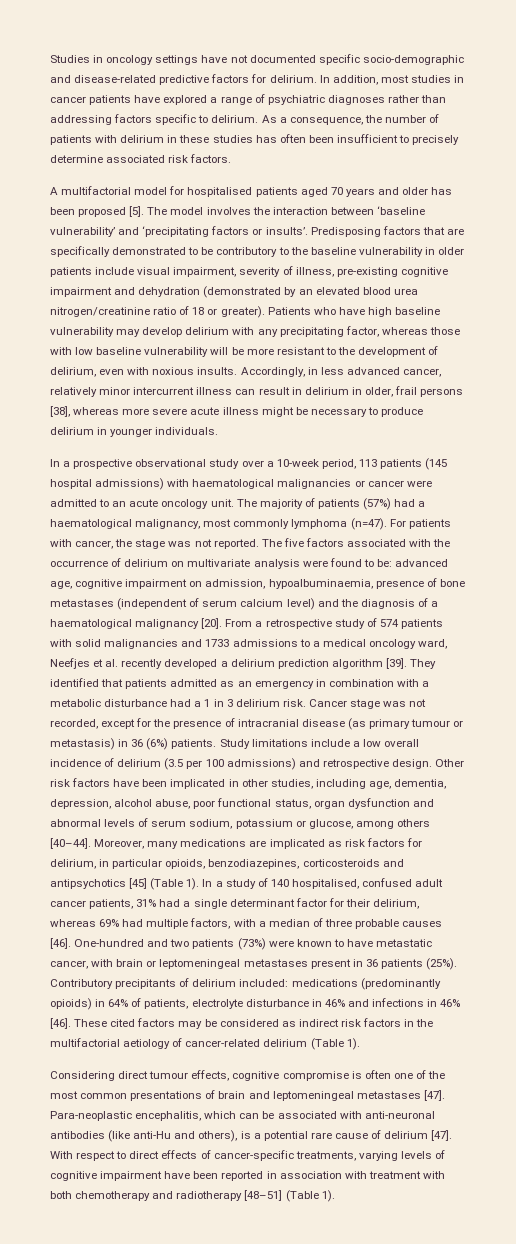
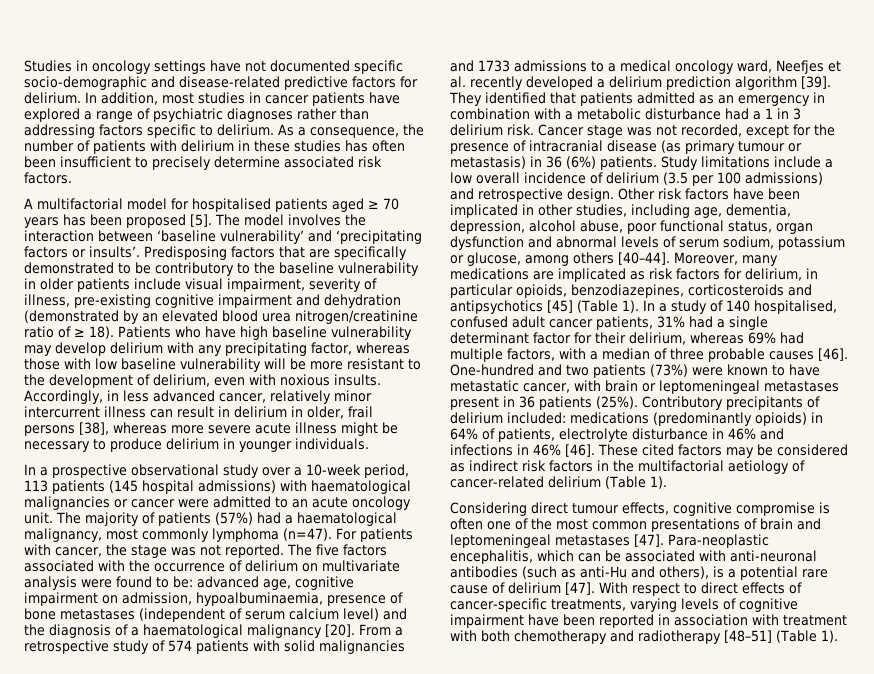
- A multifactorial model for hospitalised patients aged 70 years and older has been proposed [5].
+ A multifactorial model for hospitalised patients aged ≥ 70 years has been proposed [5].
- Predisposing factors that are specifically demonstrated to be contributory to the baseline vulnerability in older patients include visual impairment, severity of illness, pre-existing cognitive impairment and dehydration (demonstrated by an elevated blood urea nitrogen/creatinine ratio of 18 or greater).
+ Predisposing factors that are specifically demonstrated to be contributory to the baseline vulnerability in older patients include visual impairment, severity of illness, pre-existing cognitive impairment and dehydration (demonstrated by an elevated blood urea nitrogen/creatinine ratio of ≥ 18).
- Para-neoplastic encephalitis, which can be associated with anti-neuronal antibodies (like anti-Hu and others), is a potential rare cause of delirium [47].
+ Para-neoplastic encephalitis, which can be associated with anti-neuronal antibodies (such as anti-Hu and others), is a potential rare cause of delirium [47].

